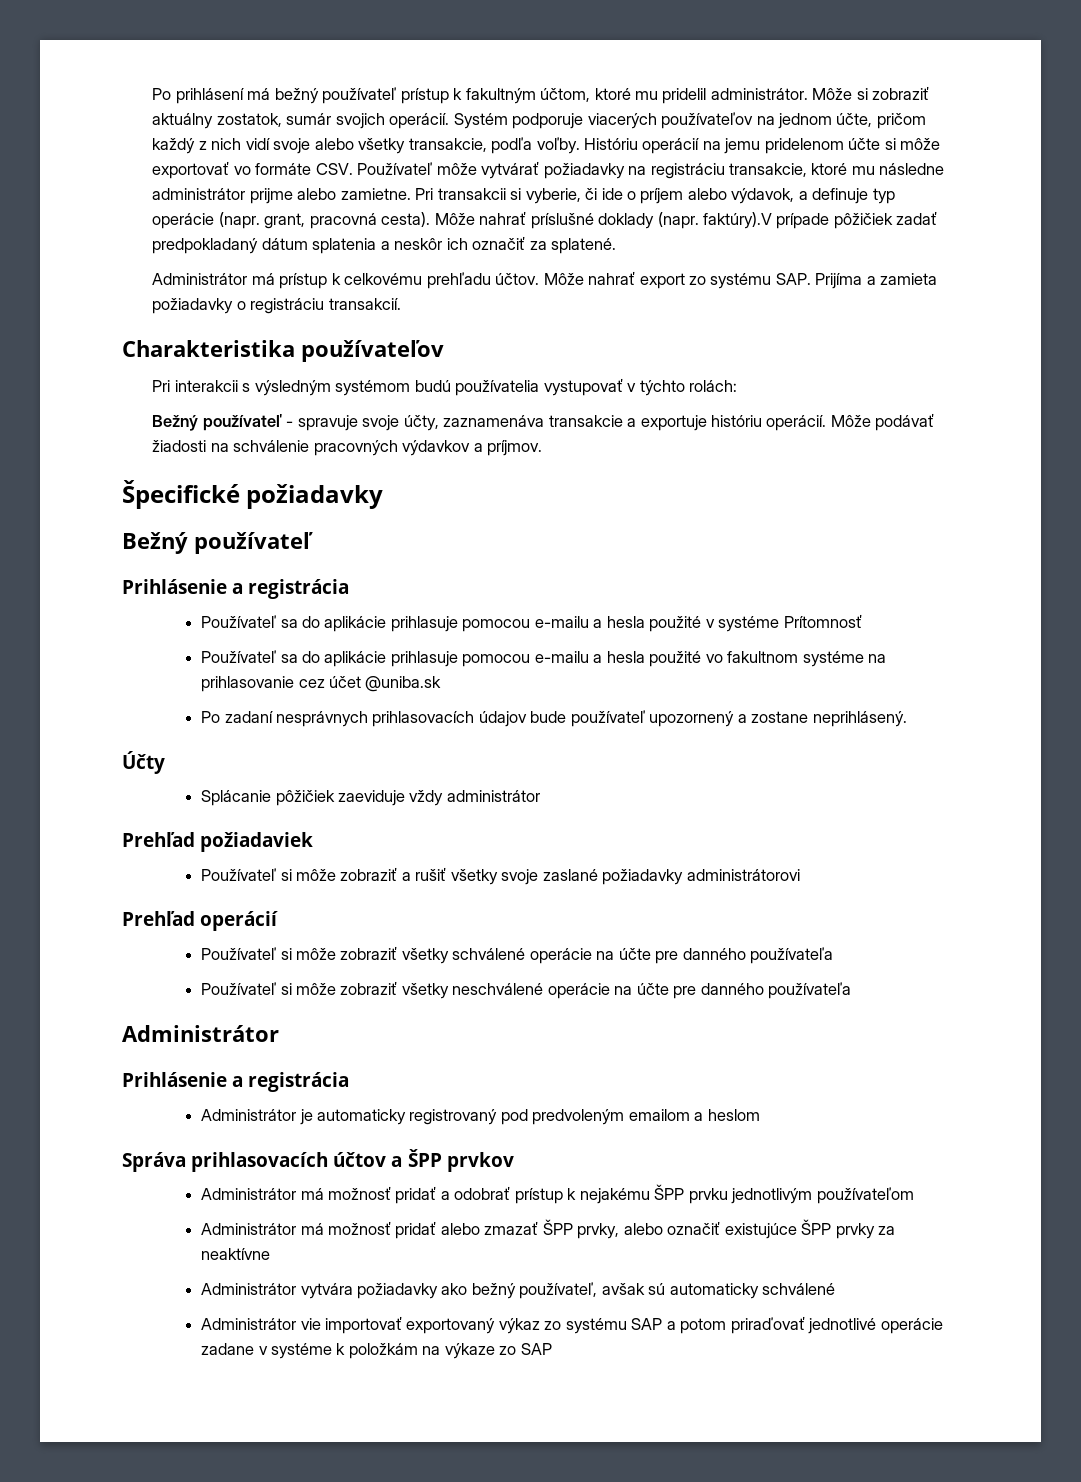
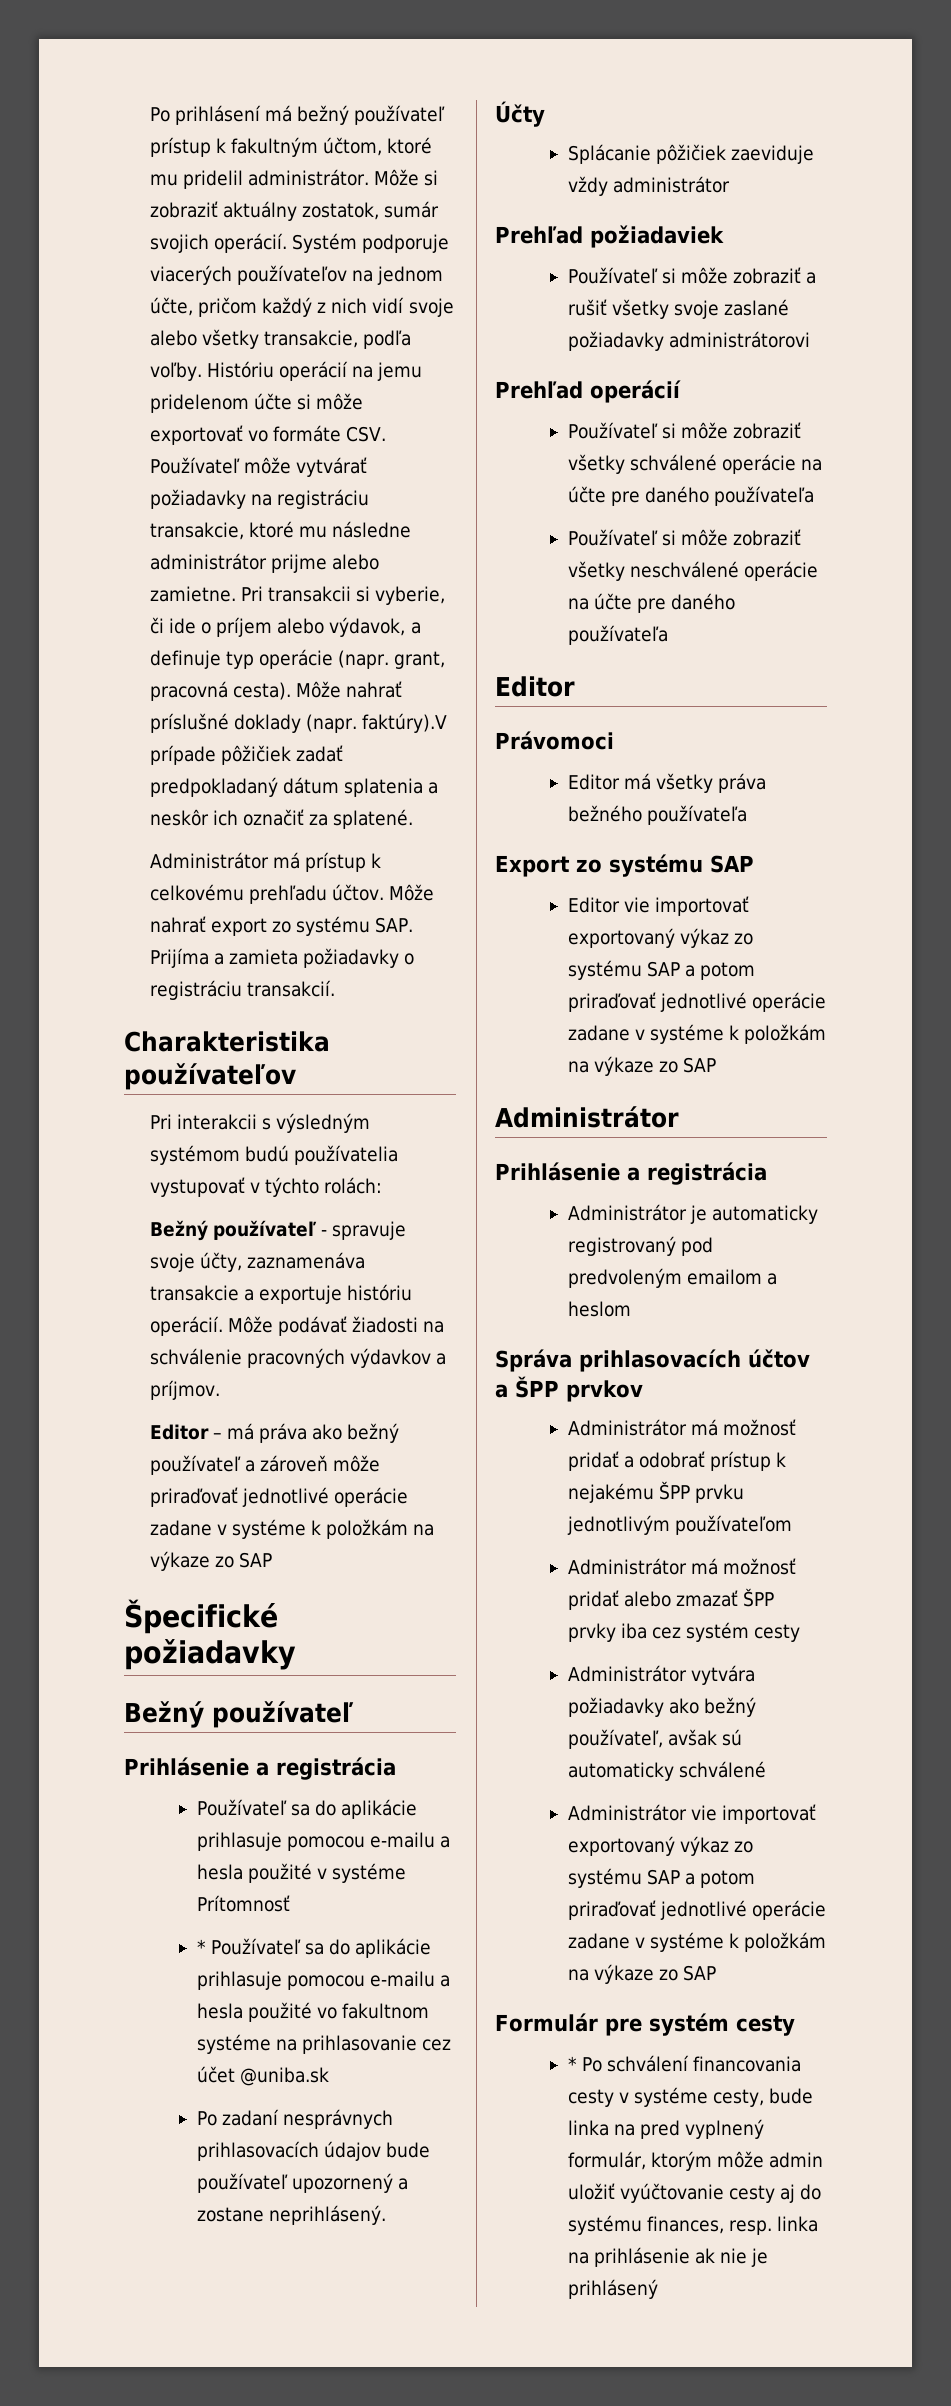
+ Editor – má práva ako bežný používateľ a zároveň môže priraďovať jednotlivé operácie zadane v systéme k položkám na výkaze zo SAP
- Používateľ sa do aplikácie prihlasuje pomocou e-mailu a hesla použité vo fakultnom systéme na prihlasovanie cez účet @uniba.sk
+ * Používateľ sa do aplikácie prihlasuje pomocou e-mailu a hesla použité vo fakultnom systéme na prihlasovanie cez účet @uniba.sk
- Používateľ si môže zobraziť všetky schválené operácie na účte pre danného používateľa
+ Používateľ si môže zobraziť všetky schválené operácie na účte pre daného používateľa
- Používateľ si môže zobraziť všetky neschválené operácie na účte pre danného používateľa
+ Používateľ si môže zobraziť všetky neschválené operácie na účte pre daného používateľa
+ Editor
+ Právomoci
+ Editor má všetky práva bežného používateľa
+ Export zo systému SAP
+ Editor vie importovať exportovaný výkaz zo systému SAP a potom priraďovať jednotlivé operácie zadane v systéme k položkám na výkaze zo SAP
- Administrátor má možnosť pridať alebo zmazať ŠPP prvky, alebo označiť existujúce ŠPP prvky za neaktívne
+ Administrátor má možnosť pridať alebo zmazať ŠPP prvky iba cez systém cesty
+ Formulár pre systém cesty
+ * Po schválení financovania cesty v systéme cesty, bude linka na pred vyplnený formulár, ktorým môže admin uložiť vyúčtovanie cesty aj do systému finances, resp. linka na prihlásenie ak nie je prihlásený

